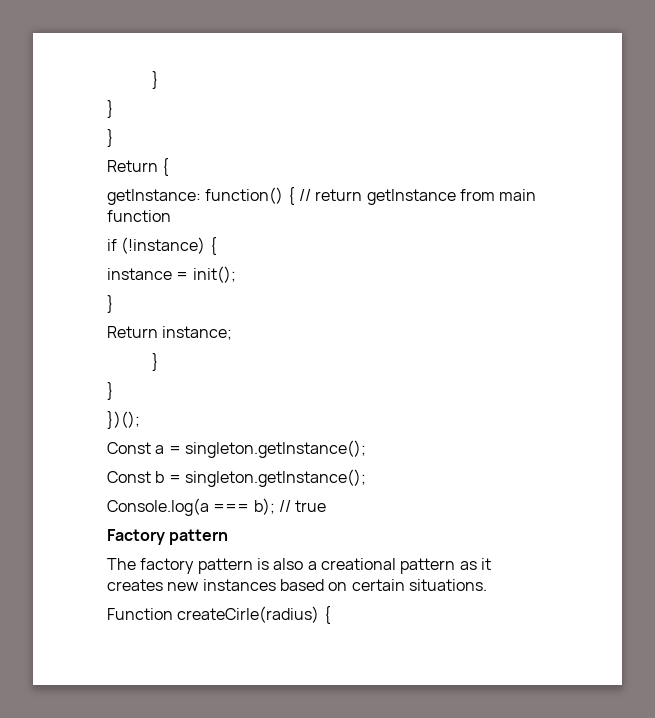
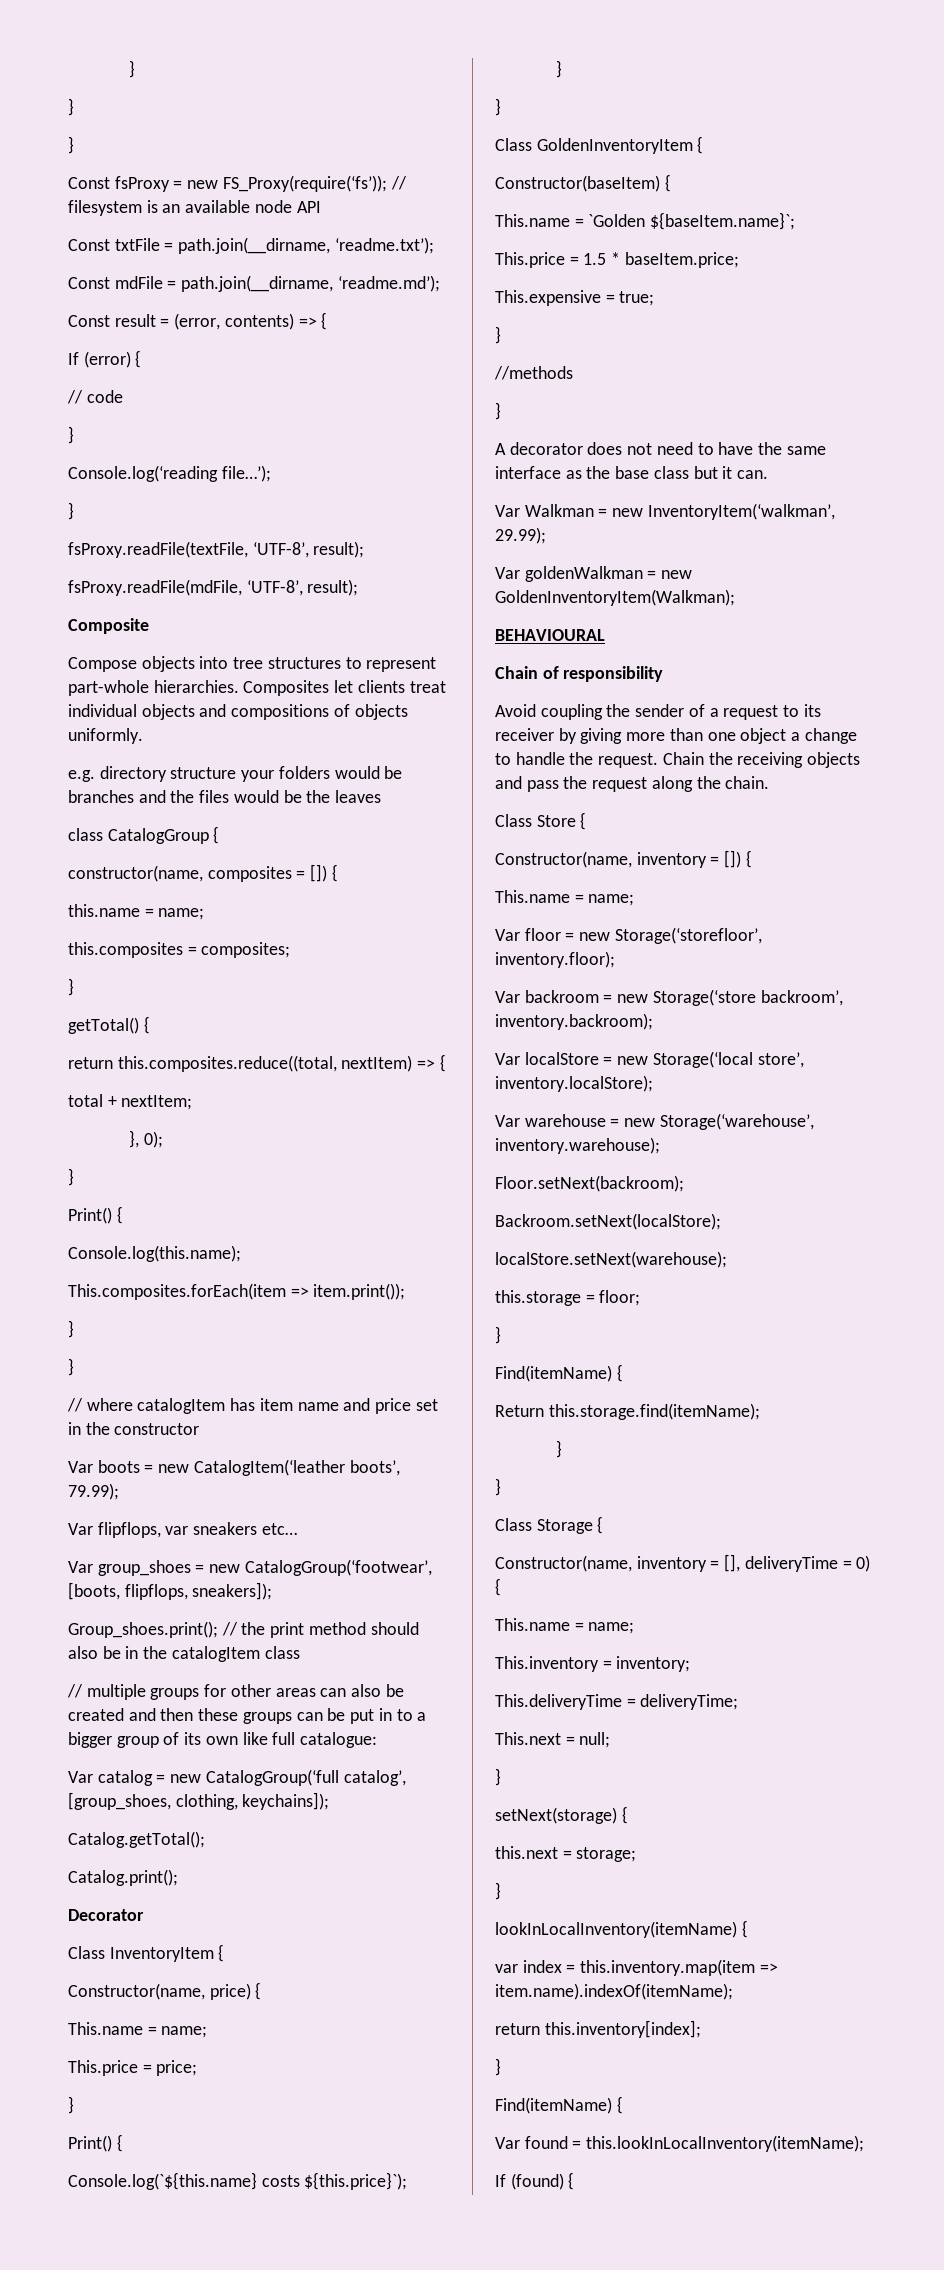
- Return {
- getInstance: function() { // return getInstance from main function
- if (!instance) {
- instance = init();
+ Const fsProxy = new FS_Proxy(require(‘fs’)); // filesystem is an available node API
+ Const txtFile = path.join(__dirname, ‘readme.txt’);
+ Const mdFile = path.join(__dirname, ‘readme.md’);
+ Const result = (error, contents) => {
+ If (error) {
+ // code
  }
- Return instance;
+ Console.log(‘reading file…’);
+ }
+ fsProxy.readFile(textFile, ‘UTF-8’, result);
+ fsProxy.readFile(mdFile, ‘UTF-8’, result);
+ Composite
+ Compose objects into tree structures to represent part-whole hierarchies. Composites let clients treat individual objects and compositions of objects uniformly.
+ e.g. directory structure your folders would be branches and the files would be the leaves
+ class CatalogGroup {
+ constructor(name, composites = []) {
+ this.name = name;
+ this.composites = composites;
+ }
+ getTotal() {
+ return this.composites.reduce((total, nextItem) => {
+ total + nextItem;
+ }, 0);
+ }
+ Print() {
+ Console.log(this.name);
+ This.composites.forEach(item => item.print());
  }
  }
- })();
- Const a = singleton.getInstance();
- Const b = singleton.getInstance();
- Console.log(a === b); // true
- Factory pattern
- The factory pattern is also a creational pattern as it creates new instances based on certain situations.
- Function createCirle(radius) {
+ // where catalogItem has item name and price set in the constructor
+ Var boots = new CatalogItem(‘leather boots’, 79.99);
+ Var flipflops, var sneakers etc…
+ Var group_shoes = new CatalogGroup(‘footwear’, [boots, flipflops, sneakers]);
+ Group_shoes.print(); // the print method should also be in the catalogItem class
+ // multiple groups for other areas can also be created and then these groups can be put in to a bigger group of its own like full catalogue:
+ Var catalog = new CatalogGroup(‘full catalog’, [group_shoes, clothing, keychains]);
+ Catalog.getTotal();
+ Catalog.print();
+ Decorator
+ Class InventoryItem {
+ Constructor(name, price) {
+ This.name = name;
+ This.price = price;
+ }
+ Print() {
+ Console.log(`${this.name} costs ${this.price}`);
+ }
+ }
+ Class GoldenInventoryItem {
+ Constructor(baseItem) {
+ This.name = `Golden ${baseItem.name}`;
+ This.price = 1.5 * baseItem.price;
+ This.expensive = true;
+ }
+ //methods
+ }
+ A decorator does not need to have the same interface as the base class but it can.
+ Var Walkman = new InventoryItem(‘walkman’, 29.99);
+ Var goldenWalkman = new GoldenInventoryItem(Walkman);
+ BEHAVIOURAL
+ Chain of responsibility
+ Avoid coupling the sender of a request to its receiver by giving more than one object a change to handle the request. Chain the receiving objects and pass the request along the chain.
+ Class Store {
+ Constructor(name, inventory = []) {
+ This.name = name;
+ Var floor = new Storage(‘storefloor’, inventory.floor);
+ Var backroom = new Storage(‘store backroom’, inventory.backroom);
+ Var localStore = new Storage(‘local store’, inventory.localStore);
+ Var warehouse = new Storage(‘warehouse’, inventory.warehouse);
+ Floor.setNext(backroom);
+ Backroom.setNext(localStore);
+ localStore.setNext(warehouse);
+ this.storage = floor;
+ }
+ Find(itemName) {
+ Return this.storage.find(itemName);
+ }
+ }
+ Class Storage {
+ Constructor(name, inventory = [], deliveryTime = 0) {
+ This.name = name;
+ This.inventory = inventory;
+ This.deliveryTime = deliveryTime;
+ This.next = null;
+ }
+ setNext(storage) {
+ this.next = storage;
+ }
+ lookInLocalInventory(itemName) {
+ var index = this.inventory.map(item => item.name).indexOf(itemName);
+ return this.inventory[index];
+ }
+ Find(itemName) {
+ Var found = this.lookInLocalInventory(itemName);
+ If (found) {

